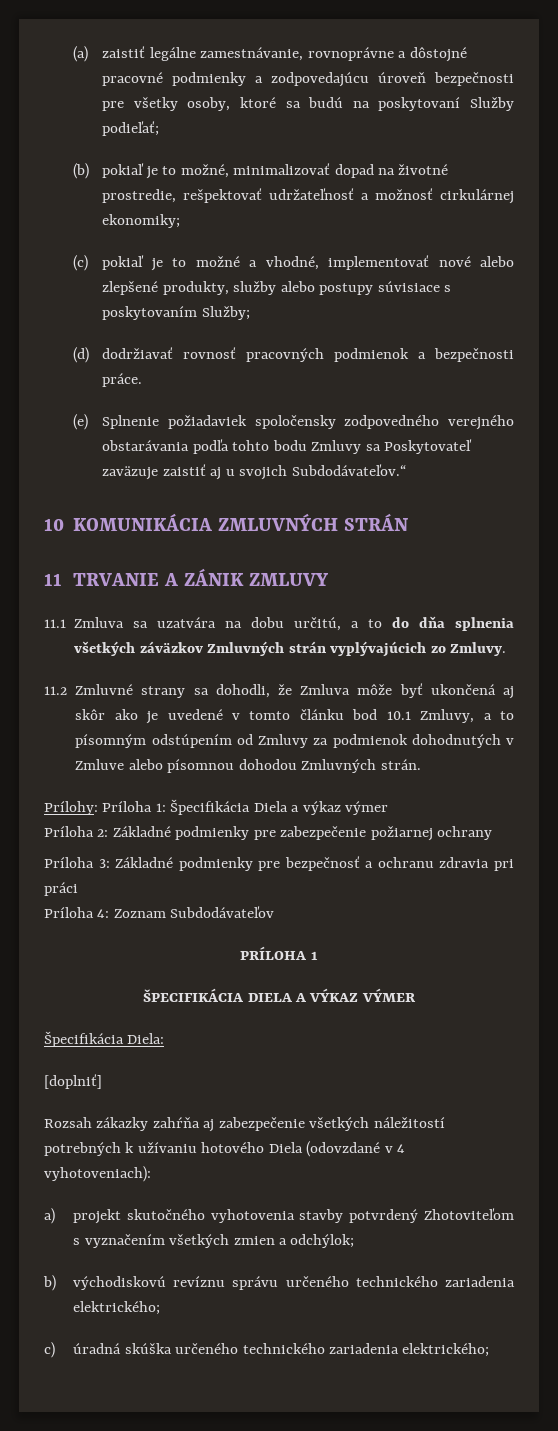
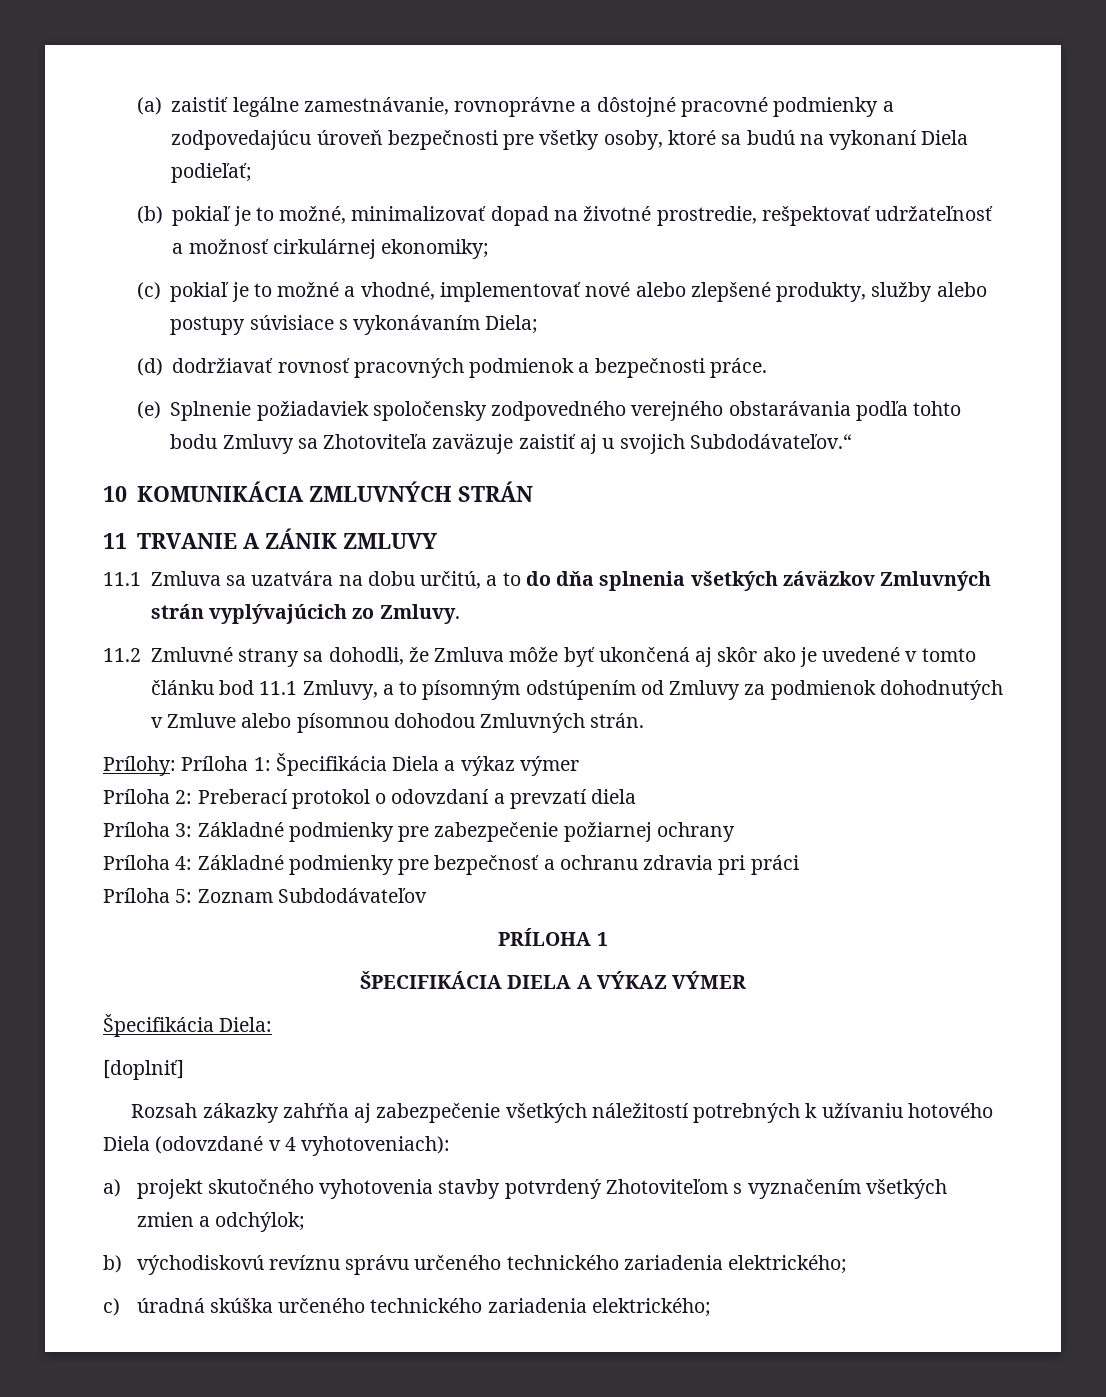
- (a) zaistiť legálne zamestnávanie, rovnoprávne a dôstojné pracovné podmienky a zodpovedajúcu úroveň bezpečnosti pre všetky osoby, ktoré sa budú na poskytovaní Služby podieľať;
+ (a) zaistiť legálne zamestnávanie, rovnoprávne a dôstojné pracovné podmienky a zodpovedajúcu úroveň bezpečnosti pre všetky osoby, ktoré sa budú na vykonaní Diela podieľať;
- (c) pokiaľ je to možné a vhodné, implementovať nové alebo zlepšené produkty, služby alebo postupy súvisiace s poskytovaním Služby;
+ (c) pokiaľ je to možné a vhodné, implementovať nové alebo zlepšené produkty, služby alebo postupy súvisiace s vykonávaním Diela;
- (e) Splnenie požiadaviek spoločensky zodpovedného verejného obstarávania podľa tohto bodu Zmluvy sa Poskytovateľ zaväzuje zaistiť aj u svojich Subdodávateľov.“
+ (e) Splnenie požiadaviek spoločensky zodpovedného verejného obstarávania podľa tohto bodu Zmluvy sa Zhotoviteľa zaväzuje zaistiť aj u svojich Subdodávateľov.“
- 11.2 Zmluvné strany sa dohodli, že Zmluva môže byť ukončená aj skôr ako je uvedené v tomto článku bod 10.1 Zmluvy, a to písomným odstúpením od Zmluvy za podmienok dohodnutých v Zmluve alebo písomnou dohodou Zmluvných strán.
+ 11.2 Zmluvné strany sa dohodli, že Zmluva môže byť ukončená aj skôr ako je uvedené v tomto článku bod 11.1 Zmluvy, a to písomným odstúpením od Zmluvy za podmienok dohodnutých v Zmluve alebo písomnou dohodou Zmluvných strán.
- Príloha 2: Základné podmienky pre zabezpečenie požiarnej ochrany
+ Príloha 2: Preberací protokol o odovzdaní a prevzatí diela
+ Príloha 3: Základné podmienky pre zabezpečenie požiarnej ochrany
- Príloha 3: Základné podmienky pre bezpečnosť a ochranu zdravia pri práci
+ Príloha 4: Základné podmienky pre bezpečnosť a ochranu zdravia pri práci
- Príloha 4: Zoznam Subdodávateľov
+ Príloha 5: Zoznam Subdodávateľov

